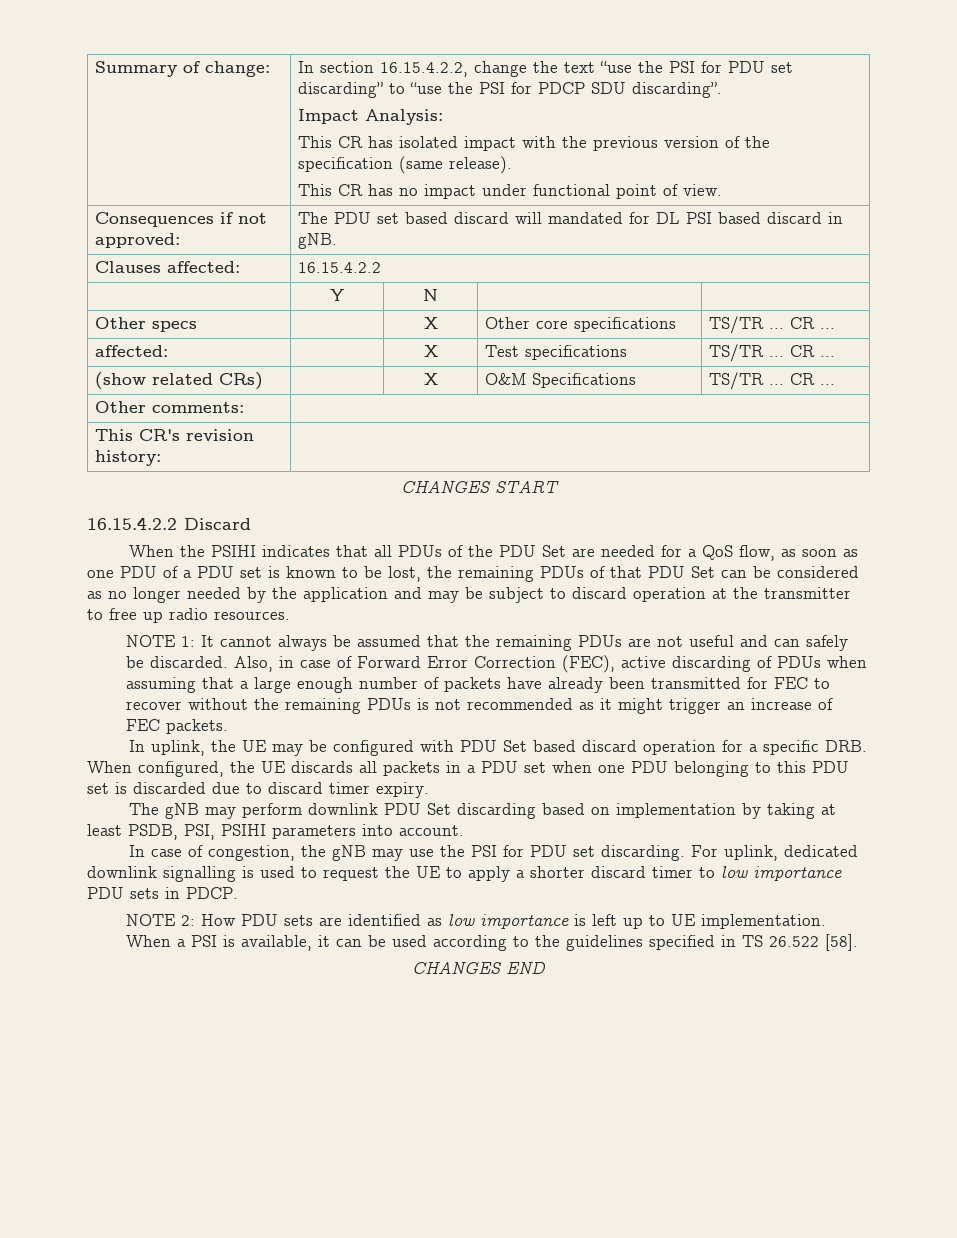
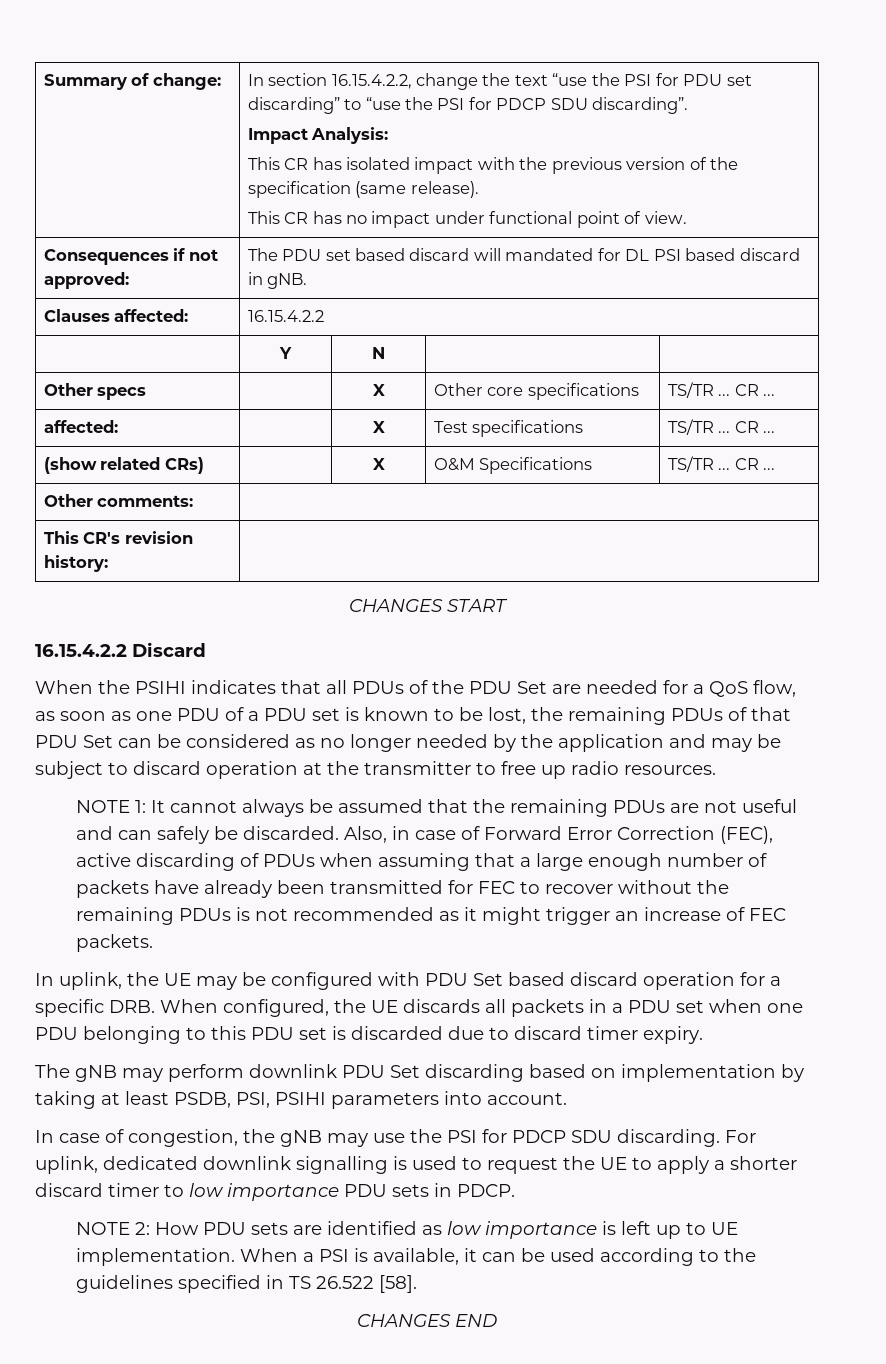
- In case of congestion, the gNB may use the PSI for PDU set discarding.
+ In case of congestion, the gNB may use the PSI for PDCP SDU discarding.

